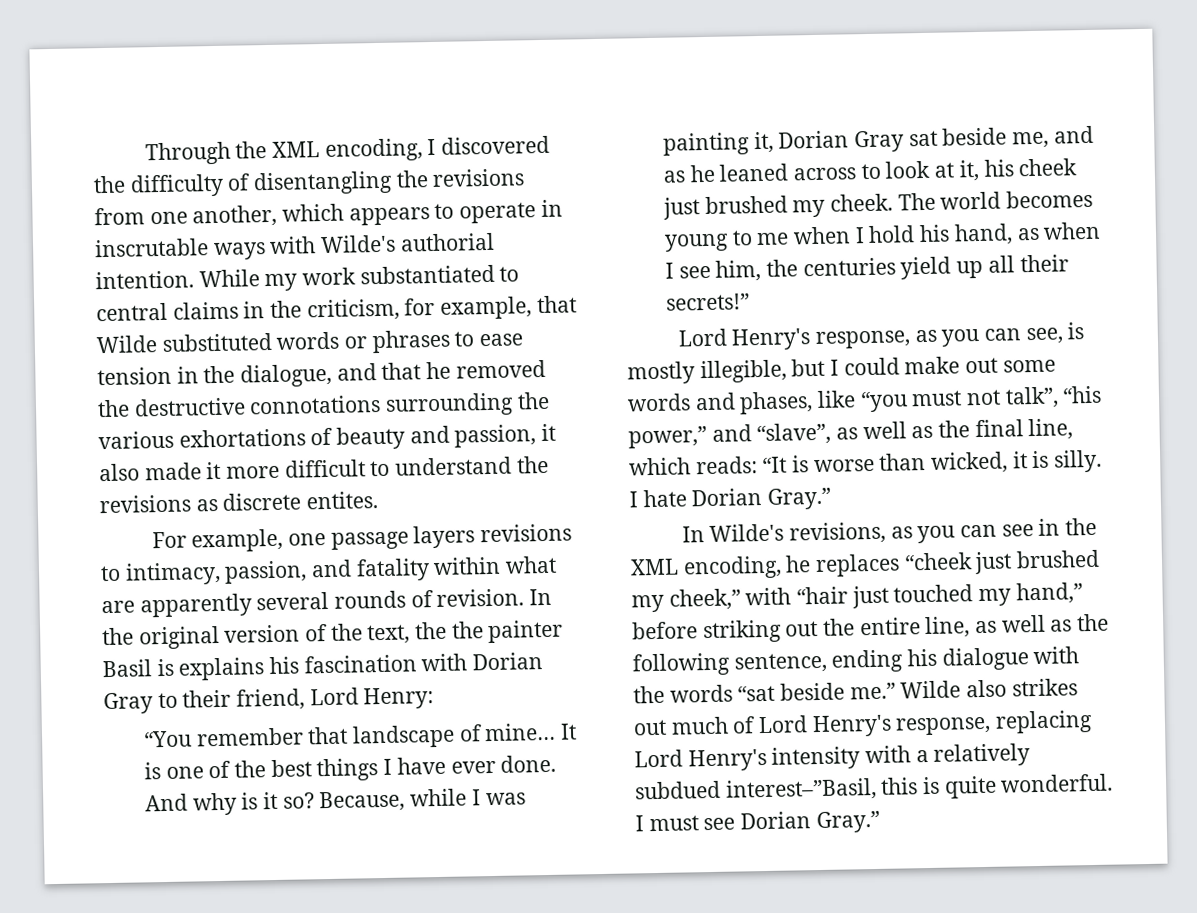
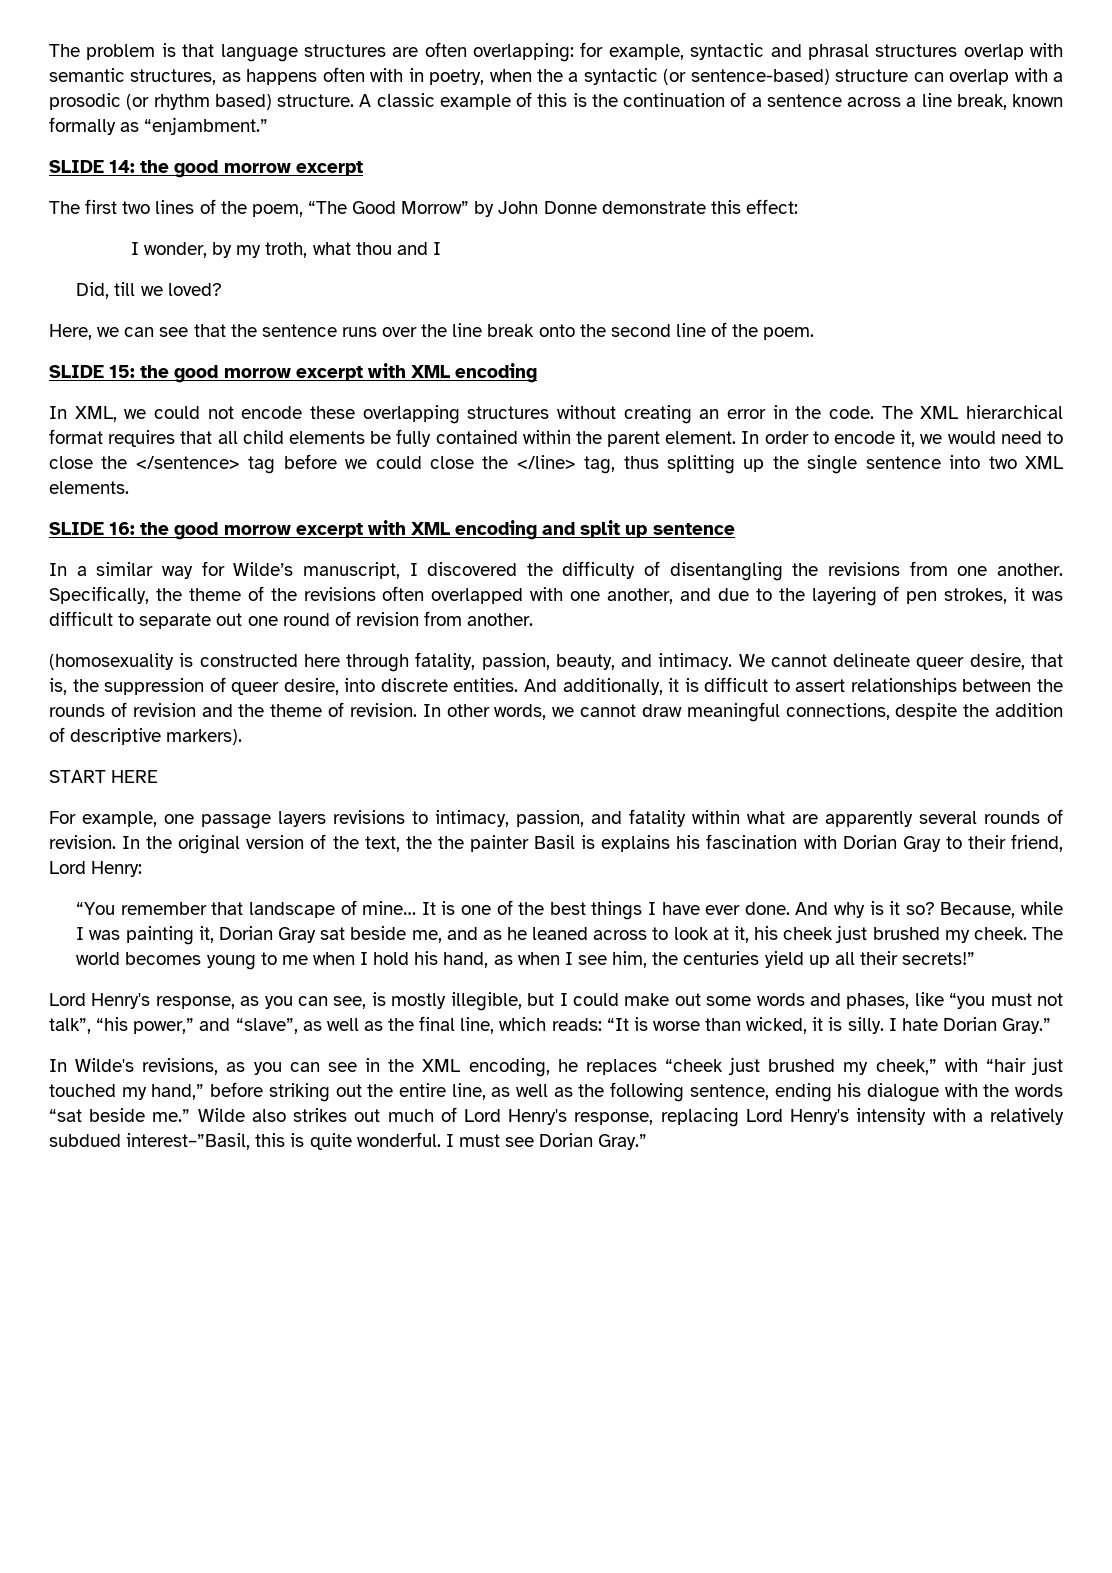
- Through the XML encoding, I discovered the difficulty of disentangling the revisions from one another, which appears to operate in inscrutable ways with Wilde's authorial intention. While my work substantiated to central claims in the criticism, for example, that Wilde substituted words or phrases to ease tension in the dialogue, and that he removed the destructive connotations surrounding the various exhortations of beauty and passion, it also made it more difficult to understand the revisions as discrete entites.
+ The problem is that language structures are often overlapping: for example, syntactic and phrasal structures overlap with semantic structures, as happens often with in poetry, when the a syntactic (or sentence-based) structure can overlap with a prosodic (or rhythm based) structure. A classic example of this is the continuation of a sentence across a line break, known formally as “enjambment.”
+ SLIDE 14: the good morrow excerpt
+ The first two lines of the poem, “The Good Morrow” by John Donne demonstrate this effect:
+ I wonder, by my troth, what thou and I
+ Did, till we loved?
+ Here, we can see that the sentence runs over the line break onto the second line of the poem.
+ SLIDE 15: the good morrow excerpt with XML encoding
+ In XML, we could not encode these overlapping structures without creating an error in the code. The XML hierarchical format requires that all child elements be fully contained within the parent element. In order to encode it, we would need to close the </sentence> tag before we could close the </line> tag, thus splitting up the single sentence into two XML elements.
+ SLIDE 16: the good morrow excerpt with XML encoding and split up sentence
+ In a similar way for Wilde’s manuscript, I discovered the difficulty of disentangling the revisions from one another. Specifically, the theme of the revisions often overlapped with one another, and due to the layering of pen strokes, it was difficult to separate out one round of revision from another.
+ (homosexuality is constructed here through fatality, passion, beauty, and intimacy. We cannot delineate queer desire, that is, the suppression of queer desire, into discrete entities. And additionally, it is difficult to assert relationships between the rounds of revision and the theme of revision. In other words, we cannot draw meaningful connections, despite the addition of descriptive markers).
+ START HERE

